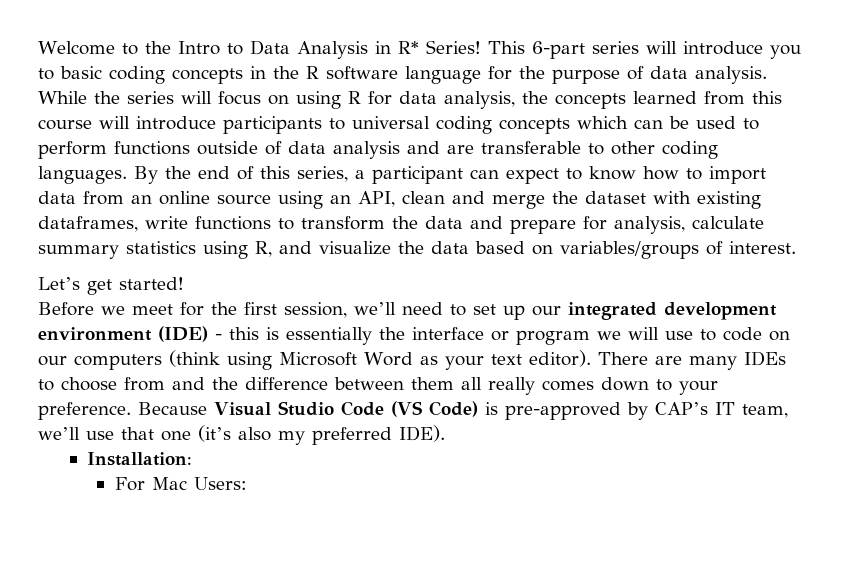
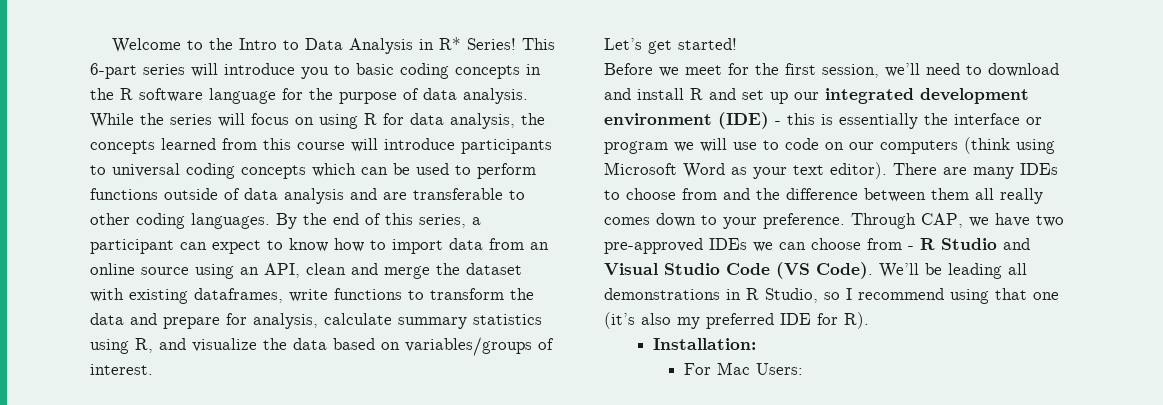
- Before we meet for the first session, we’ll need to set up our integrated development environment (IDE) - this is essentially the interface or program we will use to code on our computers (think using Microsoft Word as your text editor).
+ Before we meet for the first session, we’ll need to download and install R and set up our integrated development environment (IDE) - this is essentially the interface or program we will use to code on our computers (think using Microsoft Word as your text editor).
- Because Visual Studio Code (VS Code) is pre-approved by CAP’s IT team, we’ll use that one (it’s also my preferred IDE).
+ Through CAP, we have two pre-approved IDEs we can choose from - R Studio and Visual Studio Code (VS Code). We’ll be leading all demonstrations in R Studio, so I recommend using that one (it’s also my preferred IDE for R).

